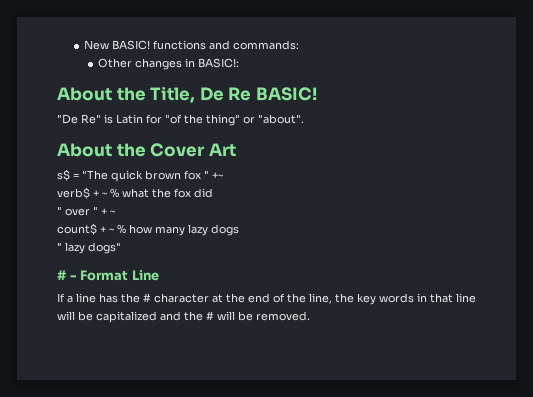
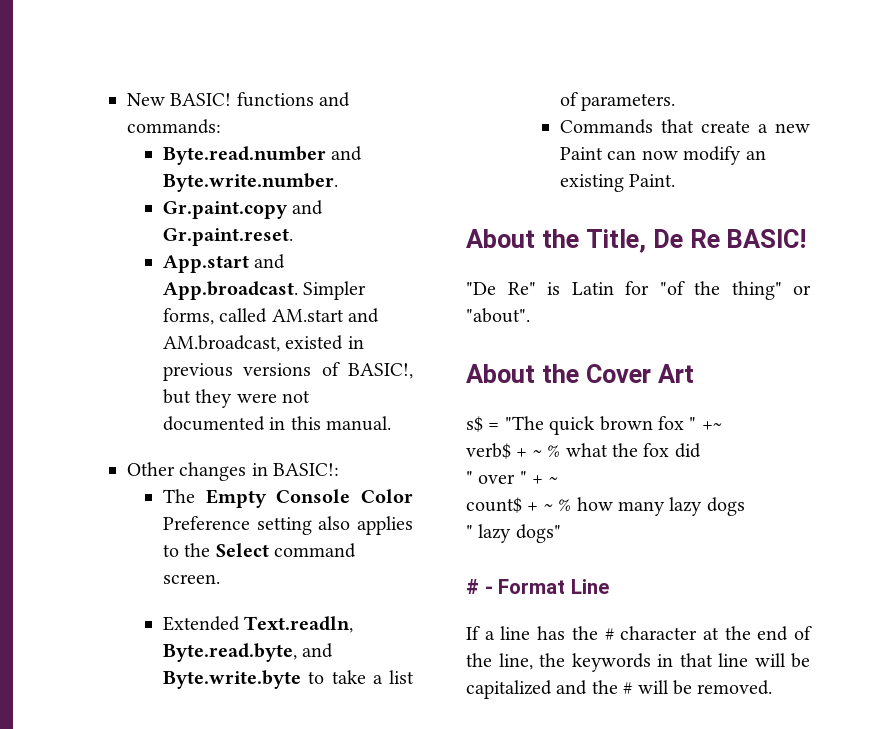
+ Byte.read.number and Byte.write.number.
+ Gr.paint.copy and Gr.paint.reset.
+ App.start and App.broadcast. Simpler forms, called AM.start and AM.broadcast, existed in previous versions of BASIC!, but they were not documented in this manual.
  Other changes in BASIC!:
+ The Empty Console Color Preference setting also applies to the Select command screen.
+ Extended Text.readln, Byte.read.byte, and Byte.write.byte to take a list of parameters.
+ Commands that create a new Paint can now modify an existing Paint.
- If a line has the # character at the end of the line, the key words in that line will be capitalized and the # will be removed.
+ If a line has the # character at the end of the line, the keywords in that line will be capitalized and the # will be removed.

